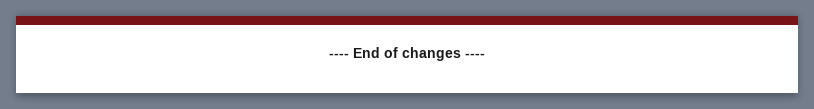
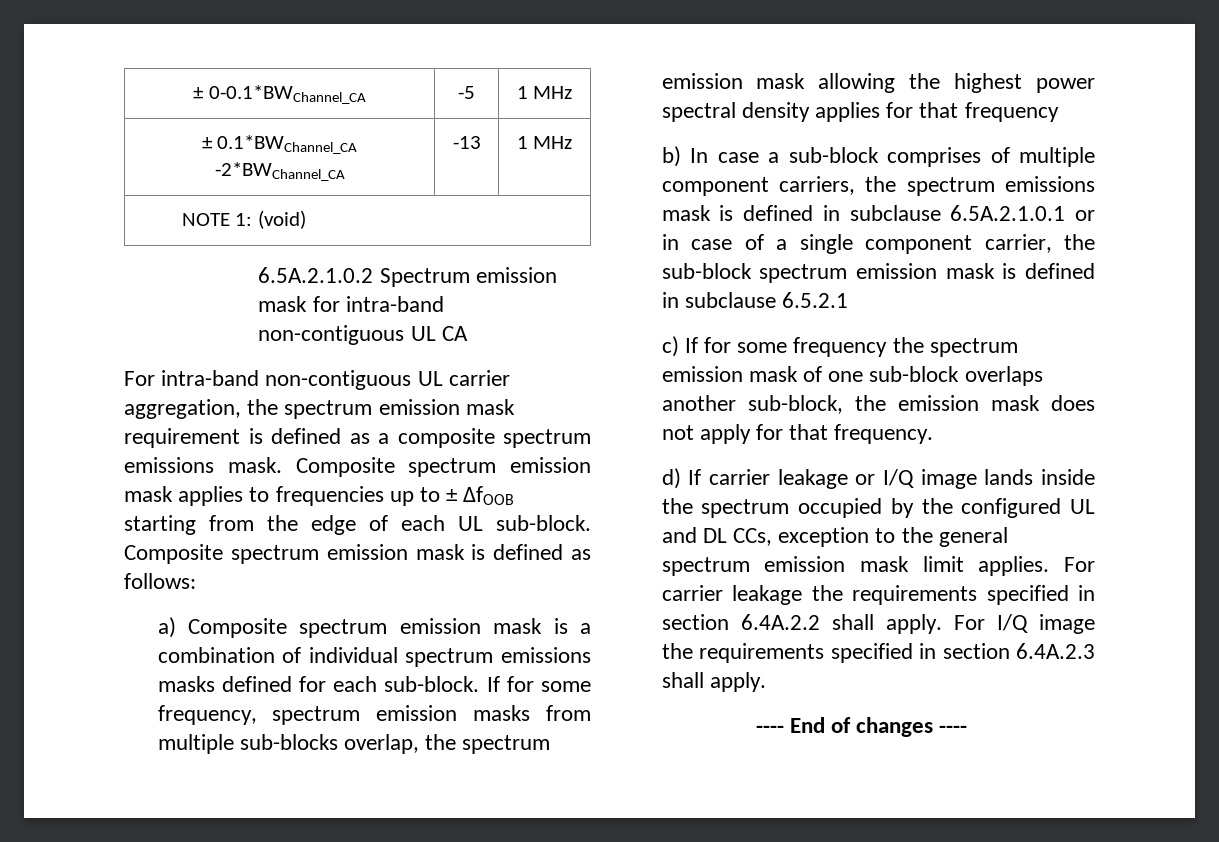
+ ± 0-0.1*BWChannel_CA | -5 | 1 MHz
+ ± 0.1*BWChannel_CA -2*BWChannel_CA | -13 | 1 MHz
+ NOTE 1: (void)
+ 6.5A.2.1.0.2 Spectrum emission mask for intra-band non-contiguous UL CA
+ For intra-band non-contiguous UL carrier aggregation, the spectrum emission mask requirement is defined as a composite spectrum emissions mask. Composite spectrum emission mask applies to frequencies up to ± ΔfOOB starting from the edge of each UL sub-block. Composite spectrum emission mask is defined as follows:
+ a) Composite spectrum emission mask is a combination of individual spectrum emissions masks defined for each sub-block. If for some frequency, spectrum emission masks from multiple sub-blocks overlap, the spectrum emission mask allowing the highest power spectral density applies for that frequency
+ b) In case a sub-block comprises of multiple component carriers, the spectrum emissions mask is defined in subclause 6.5A.2.1.0.1 or in case of a single component carrier, the sub-block spectrum emission mask is defined in subclause 6.5.2.1
+ c) If for some frequency the spectrum emission mask of one sub-block overlaps another sub-block, the emission mask does not apply for that frequency.
+ d) If carrier leakage or I/Q image lands inside the spectrum occupied by the configured UL and DL CCs, exception to the general spectrum emission mask limit applies. For carrier leakage the requirements specified in section 6.4A.2.2 shall apply. For I/Q image the requirements specified in section 6.4A.2.3 shall apply.

